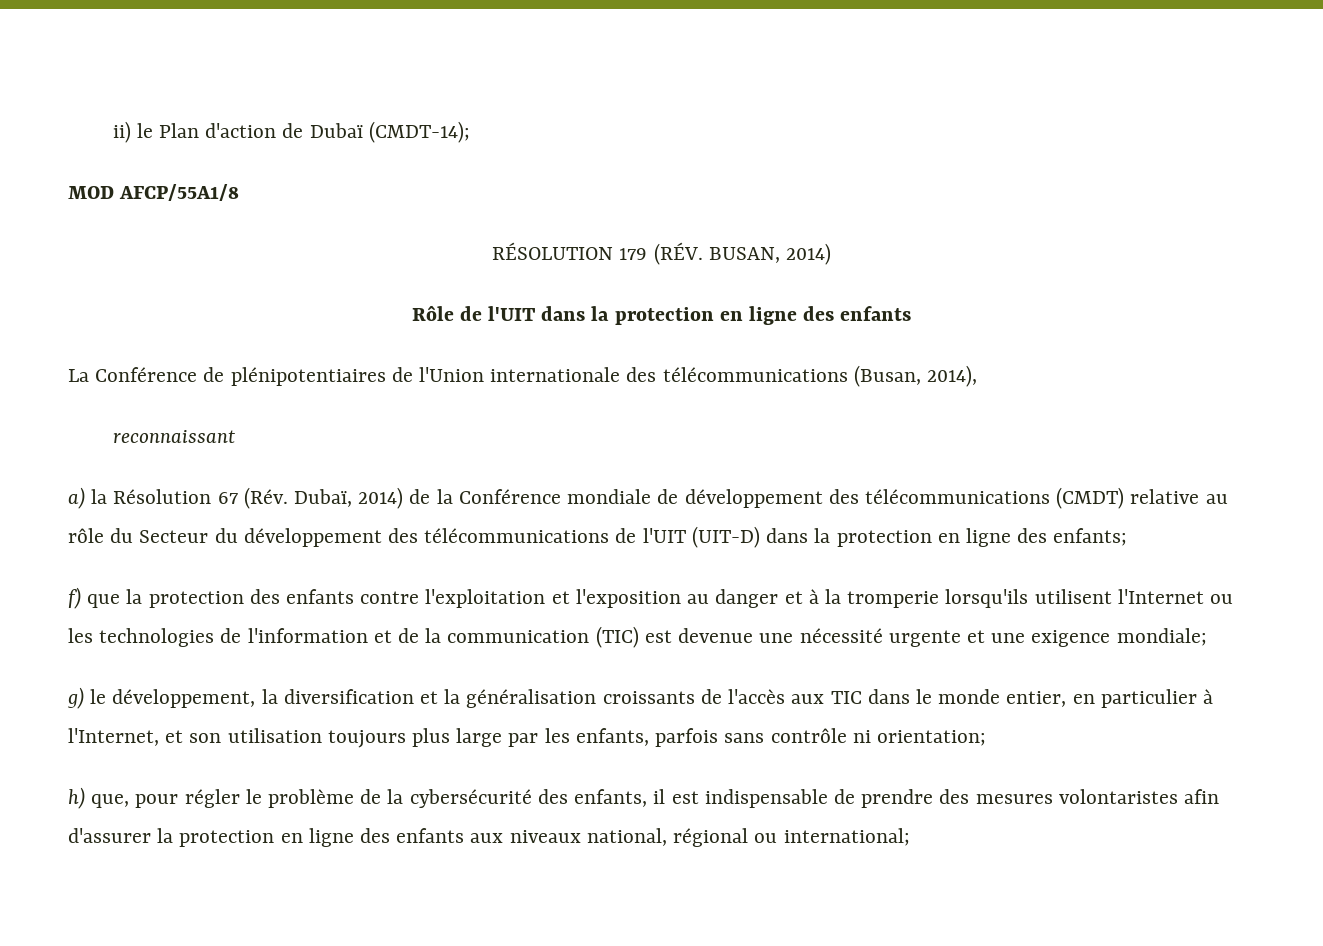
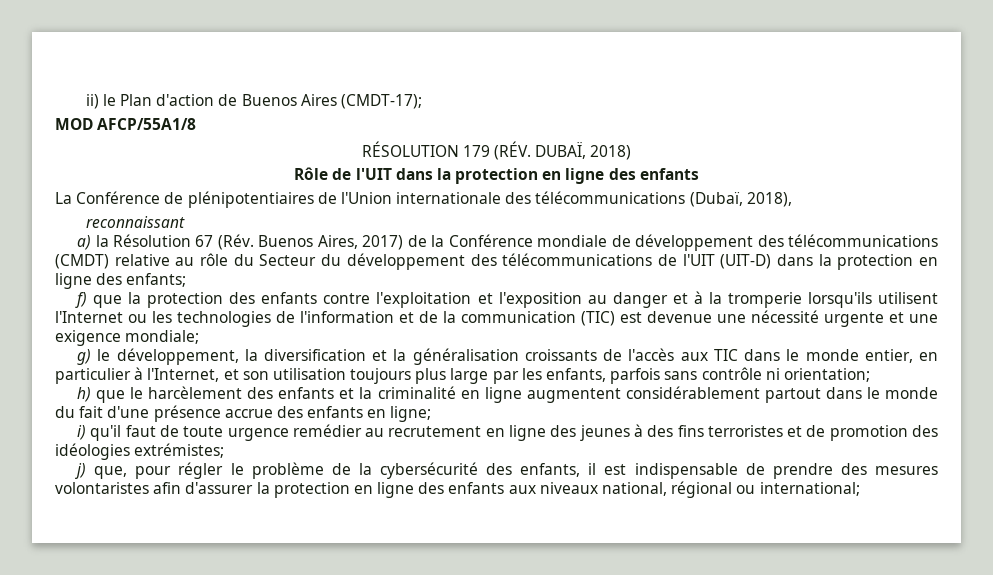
- ii) le Plan d'action de Dubaï (CMDT-14);
+ ii) le Plan d'action de Buenos Aires (CMDT-17);
- RÉSOLUTION 179 (RÉV. BUSAN, 2014)
+ RÉSOLUTION 179 (RÉV. DUBAÏ, 2018)
- La Conférence de plénipotentiaires de l'Union internationale des télécommunications (Busan, 2014),
+ La Conférence de plénipotentiaires de l'Union internationale des télécommunications (Dubaï, 2018),
- a) la Résolution 67 (Rév. Dubaï, 2014) de la Conférence mondiale de développement des télécommunications (CMDT) relative au rôle du Secteur du développement des télécommunications de l'UIT (UIT-D) dans la protection en ligne des enfants;
+ a) la Résolution 67 (Rév. Buenos Aires, 2017) de la Conférence mondiale de développement des télécommunications (CMDT) relative au rôle du Secteur du développement des télécommunications de l'UIT (UIT-D) dans la protection en ligne des enfants;
- h) que, pour régler le problème de la cybersécurité des enfants, il est indispensable de prendre des mesures volontaristes afin d'assurer la protection en ligne des enfants aux niveaux national, régional ou international;
+ h) que le harcèlement des enfants et la criminalité en ligne augmentent considérablement partout dans le monde du fait d'une présence accrue des enfants en ligne;
+ i) qu'il faut de toute urgence remédier au recrutement en ligne des jeunes à des fins terroristes et de promotion des idéologies extrémistes;
+ j) que, pour régler le problème de la cybersécurité des enfants, il est indispensable de prendre des mesures volontaristes afin d'assurer la protection en ligne des enfants aux niveaux national, régional ou international;

